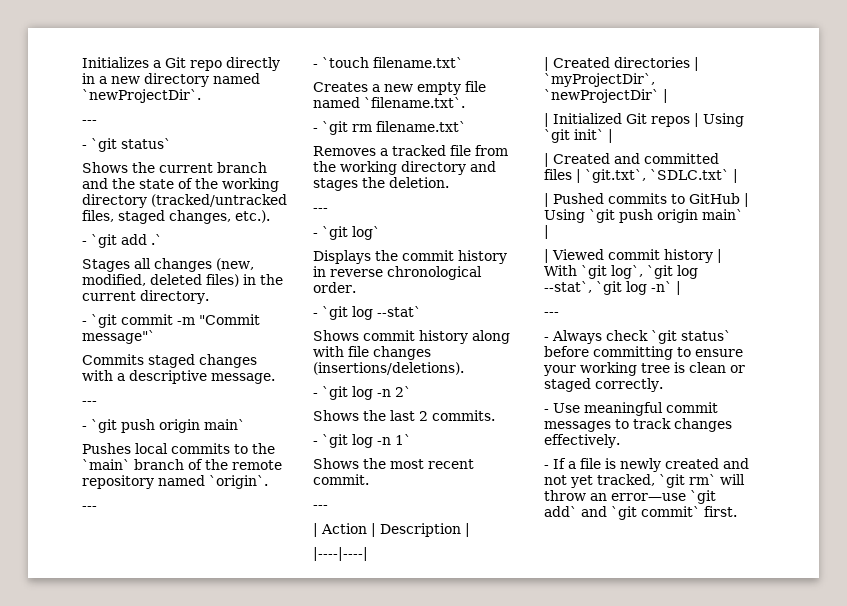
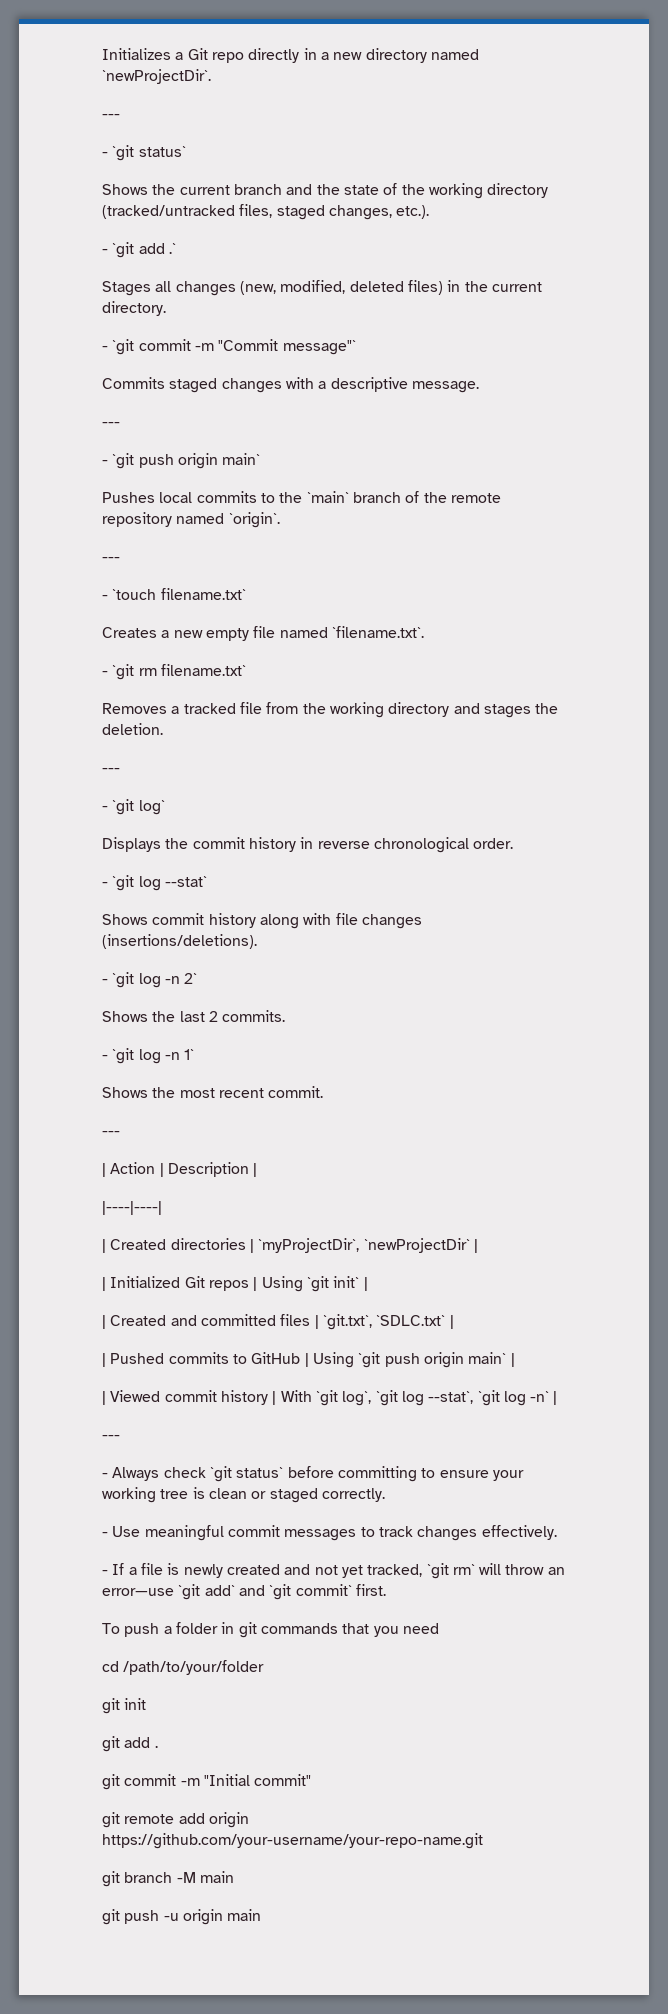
+ To push a folder in git commands that you need
+ cd /path/to/your/folder
+ git init
+ git add .
+ git commit -m "Initial commit"
+ git remote add origin https://github.com/your-username/your-repo-name.git
+ git branch -M main
+ git push -u origin main

